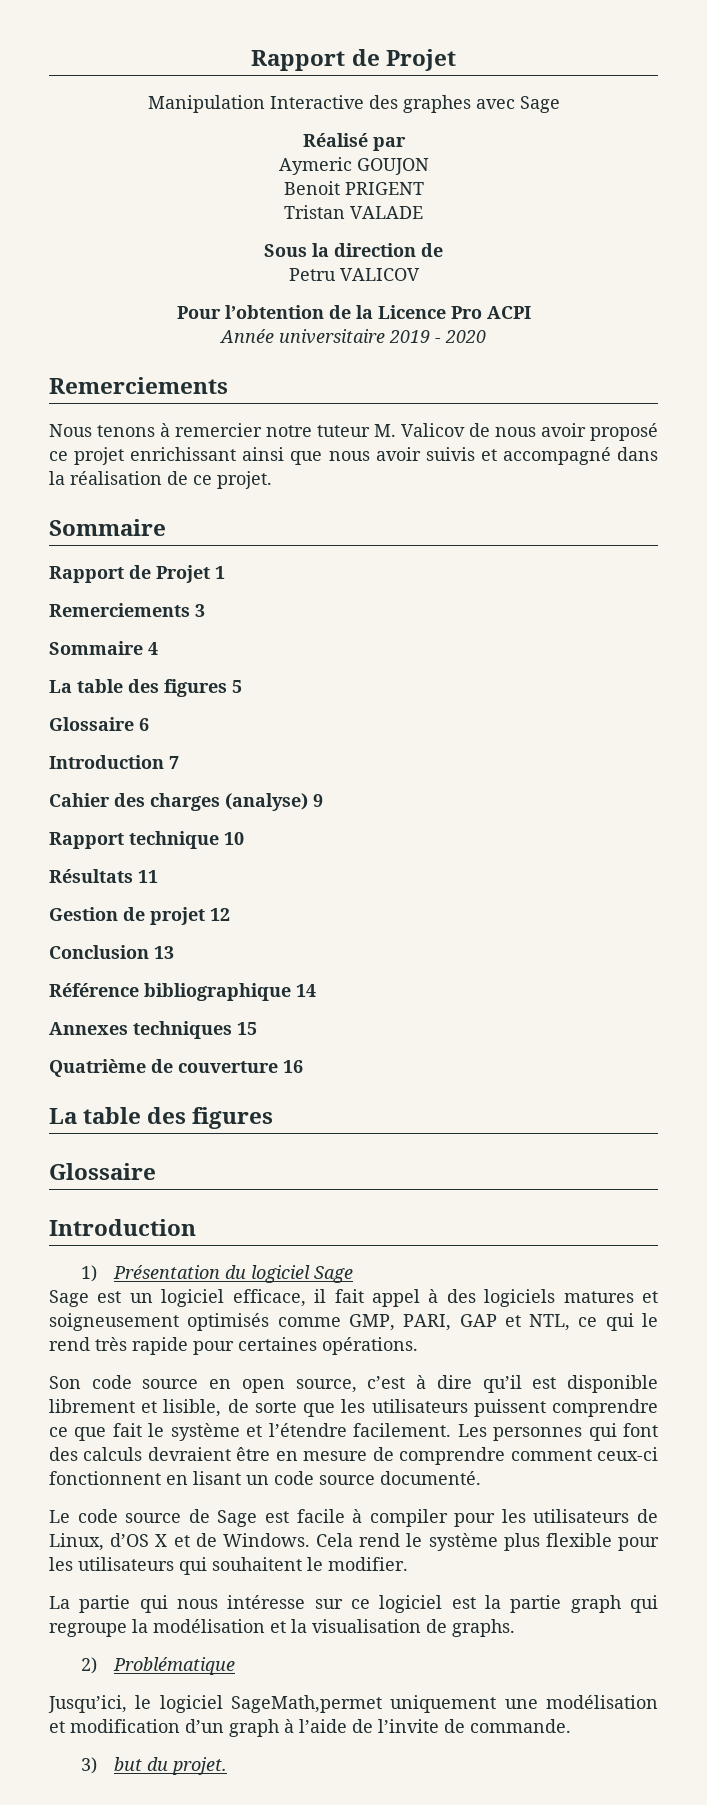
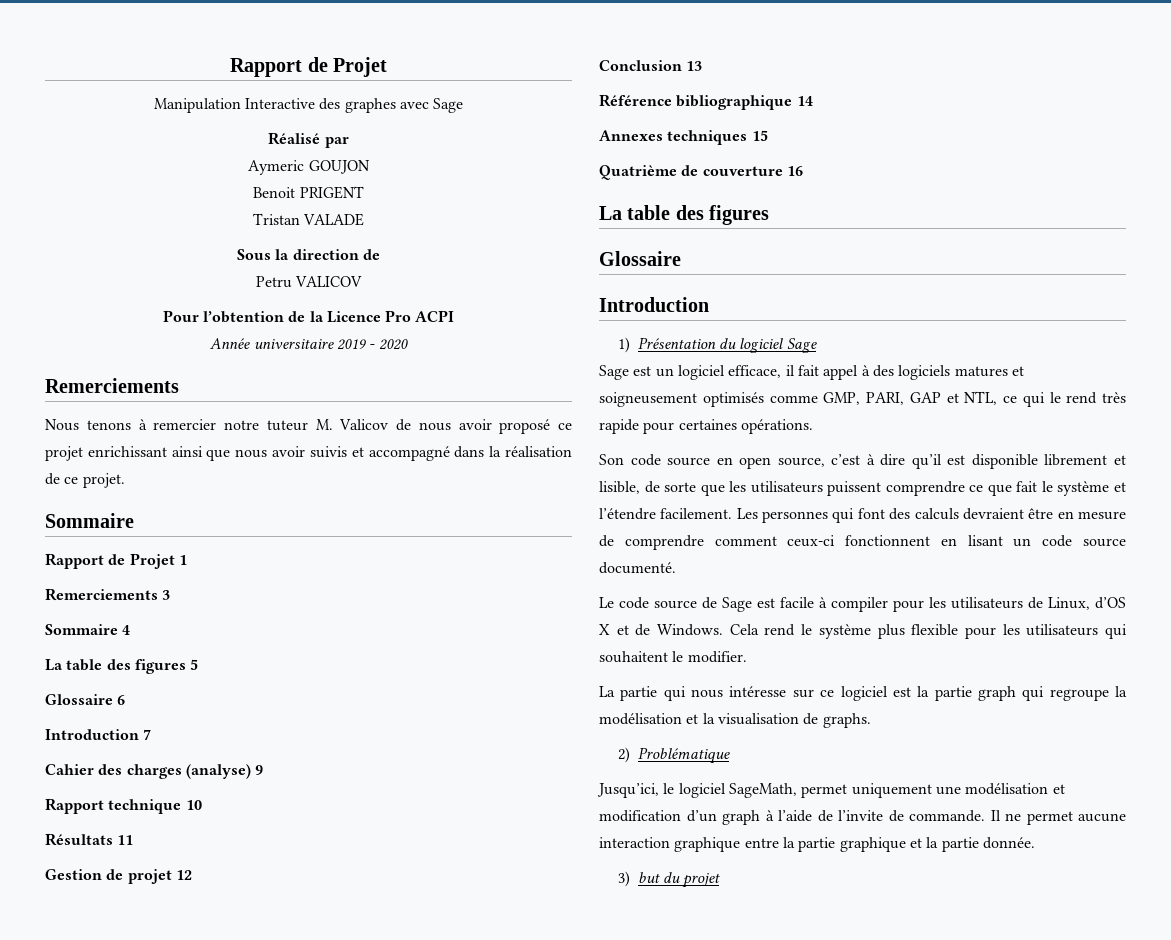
- Jusqu’ici, le logiciel SageMath,permet uniquement une modélisation et modification d’un graph à l’aide de l’invite de commande.
+ Jusqu’ici, le logiciel SageMath, permet uniquement une modélisation et modification d’un graph à l’aide de l’invite de commande. Il ne permet aucune interaction graphique entre la partie graphique et la partie donnée.
- 3) but du projet.
+ 3) but du projet

